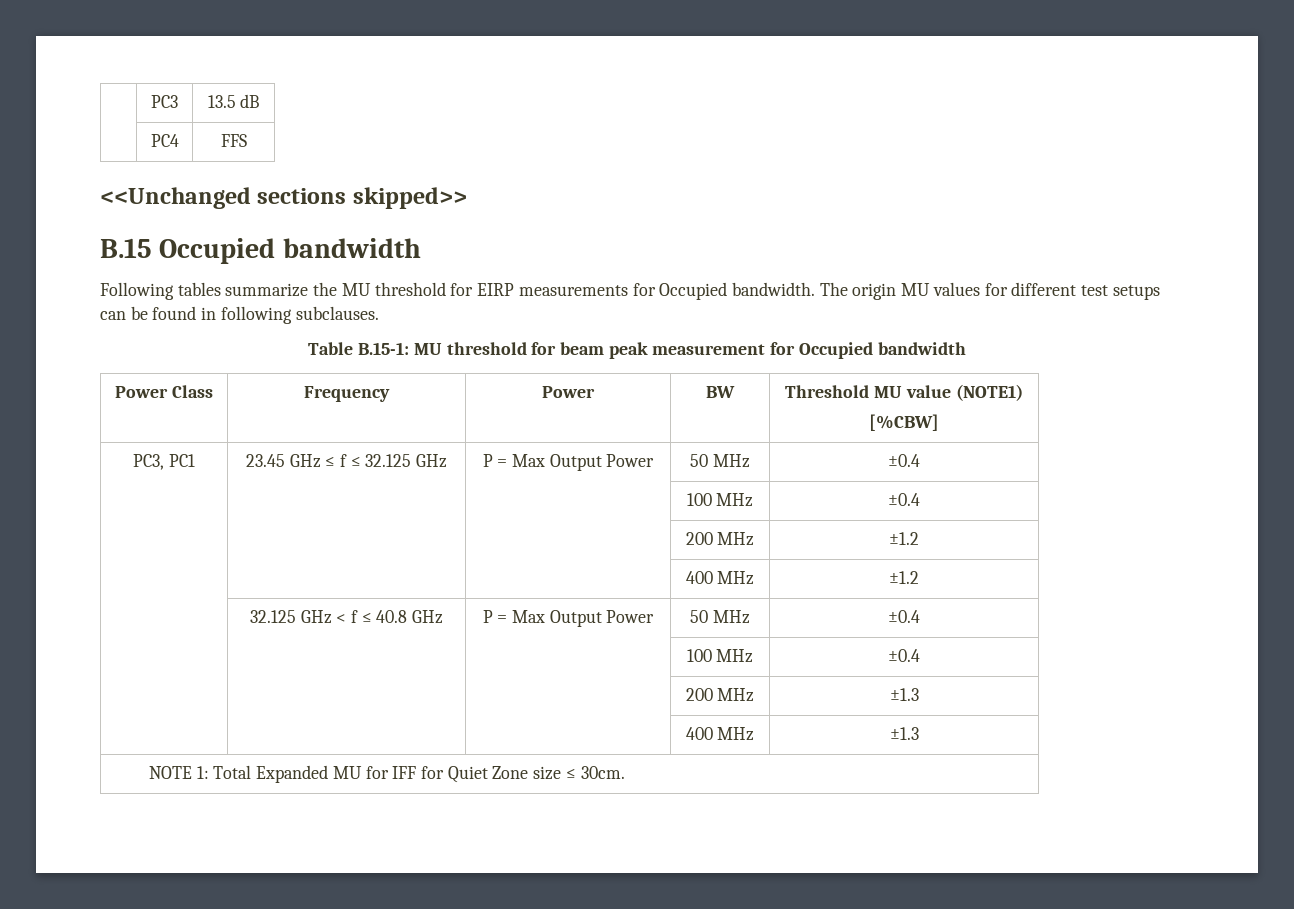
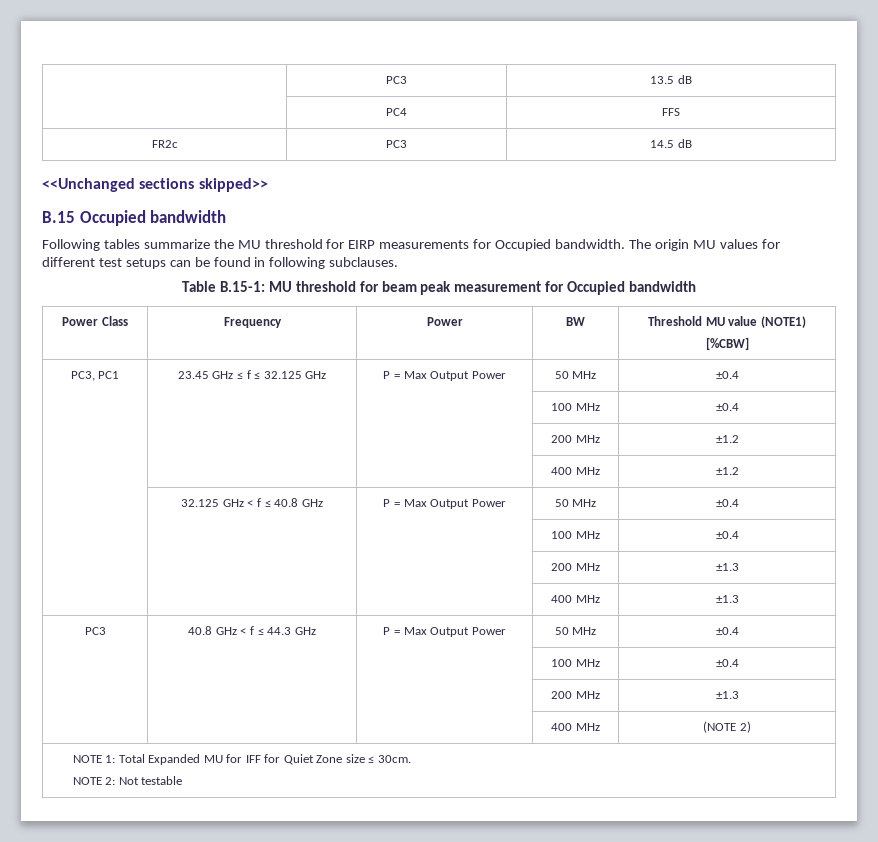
+ FR2c | PC3 | 14.5 dB
+ PC3 | 40.8 GHz < f ≤ 44.3 GHz | P = Max Output Power | 50 MHz | ±0.4
+ | | | 100 MHz | ±0.4
+ | | | 200 MHz | ±1.3
+ | | | 400 MHz | (NOTE 2)
  NOTE 1: Total Expanded MU for IFF for Quiet Zone size ≤ 30cm.
+ NOTE 2: Not testable

